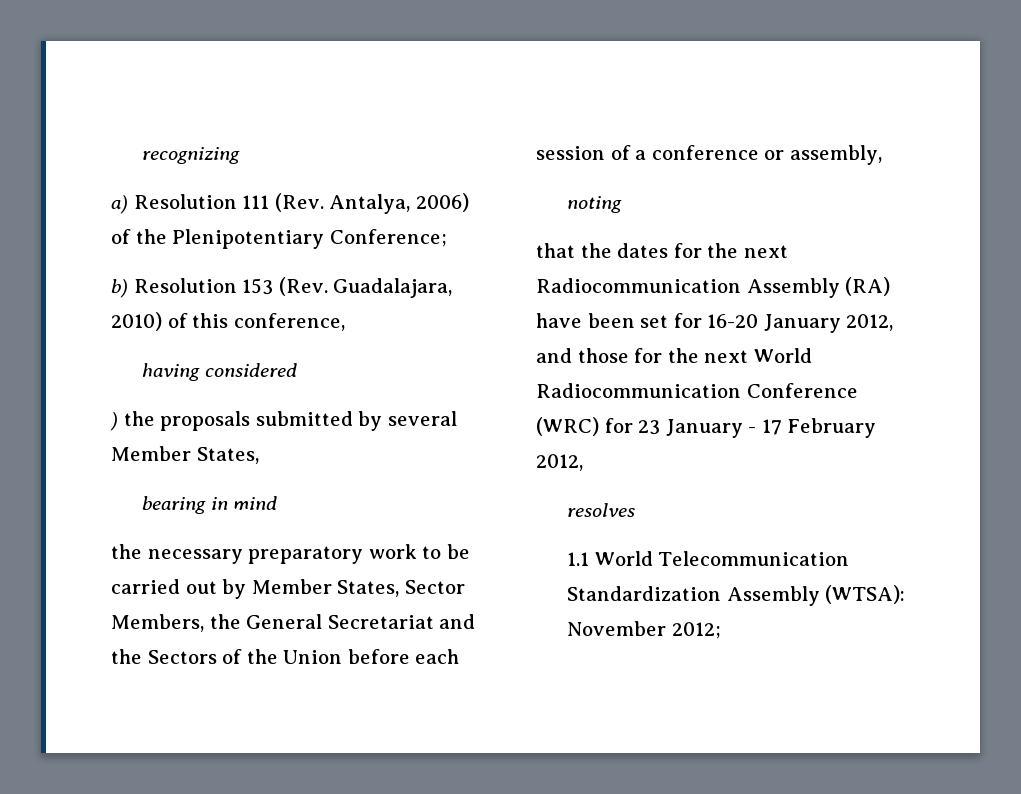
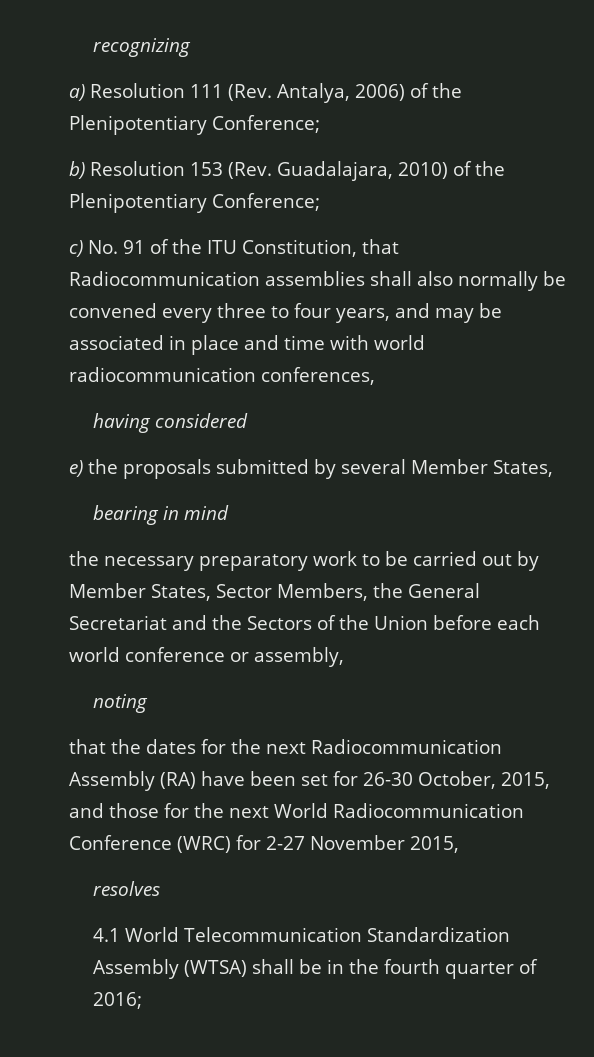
- b) Resolution 153 (Rev. Guadalajara, 2010) of this conference,
+ b) Resolution 153 (Rev. Guadalajara, 2010) of the Plenipotentiary Conference;
+ c) No. 91 of the ITU Constitution, that Radiocommunication assemblies shall also normally be convened every three to four years, and may be associated in place and time with world radiocommunication conferences,
- ) the proposals submitted by several Member States,
+ e) the proposals submitted by several Member States,
- the necessary preparatory work to be carried out by Member States, Sector Members, the General Secretariat and the Sectors of the Union before each session of a conference or assembly,
+ the necessary preparatory work to be carried out by Member States, Sector Members, the General Secretariat and the Sectors of the Union before each world conference or assembly,
- that the dates for the next Radiocommunication Assembly (RA) have been set for 16-20 January 2012, and those for the next World Radiocommunication Conference (WRC) for 23 January - 17 February 2012,
+ that the dates for the next Radiocommunication Assembly (RA) have been set for 26-30 October, 2015, and those for the next World Radiocommunication Conference (WRC) for 2-27 November 2015,
- 1.1 World Telecommunication Standardization Assembly (WTSA): November 2012;
+ 4.1 World Telecommunication Standardization Assembly (WTSA) shall be in the fourth quarter of 2016;

